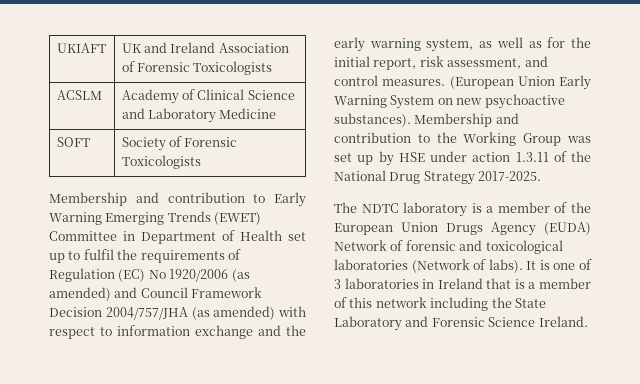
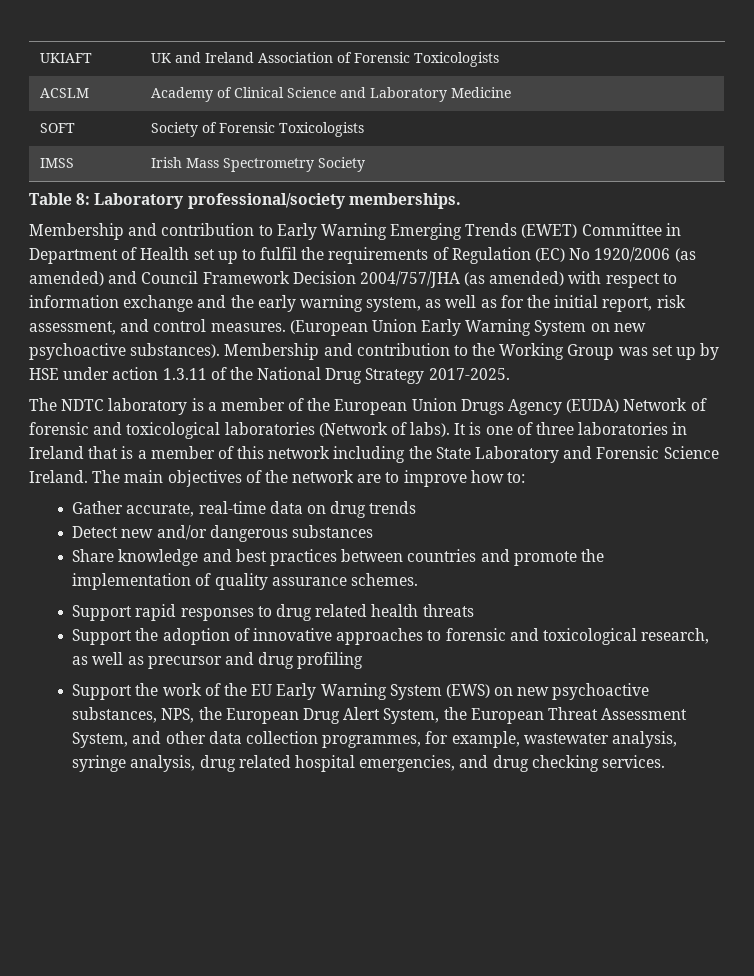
+ IMSS | Irish Mass Spectrometry Society
+ Table 8: Laboratory professional/society memberships.
- It is one of 3 laboratories in Ireland that is a member of this network including the State Laboratory and Forensic Science Ireland.
+ It is one of three laboratories in Ireland that is a member of this network including the State Laboratory and Forensic Science Ireland.
+ The main objectives of the network are to improve how to:
+ Gather accurate, real-time data on drug trends
+ Detect new and/or dangerous substances
+ Share knowledge and best practices between countries and promote the implementation of quality assurance schemes.
+ Support rapid responses to drug related health threats
+ Support the adoption of innovative approaches to forensic and toxicological research, as well as precursor and drug profiling
+ Support the work of the EU Early Warning System (EWS) on new psychoactive substances, NPS, the European Drug Alert System, the European Threat Assessment System, and other data collection programmes, for example, wastewater analysis, syringe analysis, drug related hospital emergencies, and drug checking services.

